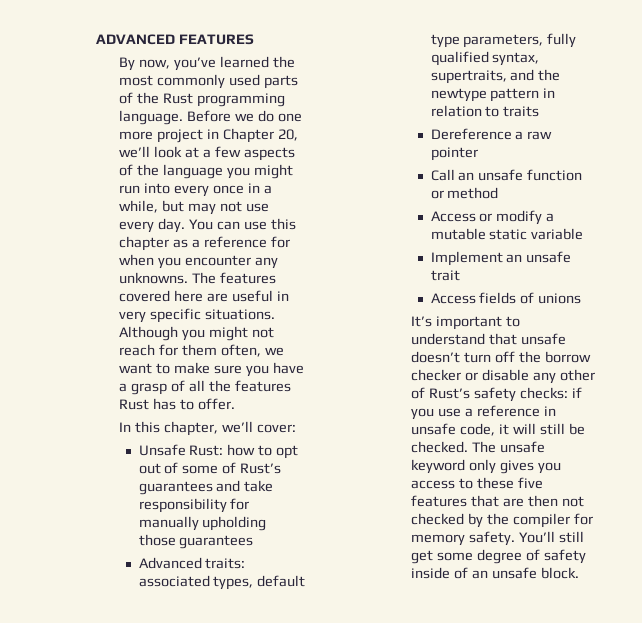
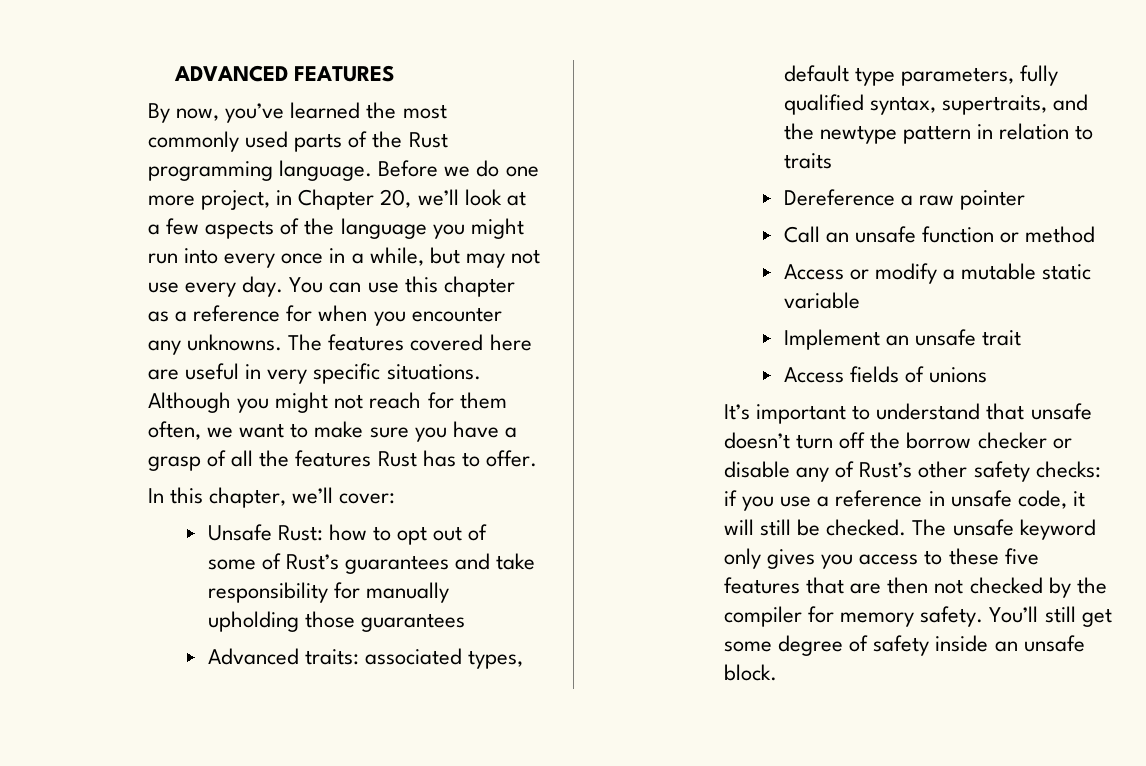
- Before we do one more project in Chapter 20, we’ll look at a few aspects of the language you might run into every once in a while, but may not use every day.
+ Before we do one more project, in Chapter 20, we’ll look at a few aspects of the language you might run into every once in a while, but may not use every day.
- It’s important to understand that unsafe doesn’t turn off the borrow checker or disable any other of Rust’s safety checks: if you use a reference in unsafe code, it will still be checked.
+ It’s important to understand that unsafe doesn’t turn off the borrow checker or disable any of Rust’s other safety checks: if you use a reference in unsafe code, it will still be checked.
- You’ll still get some degree of safety inside of an unsafe block.
+ You’ll still get some degree of safety inside an unsafe block.

